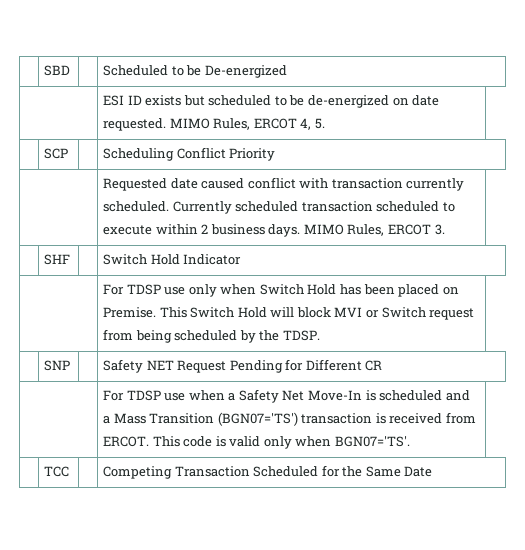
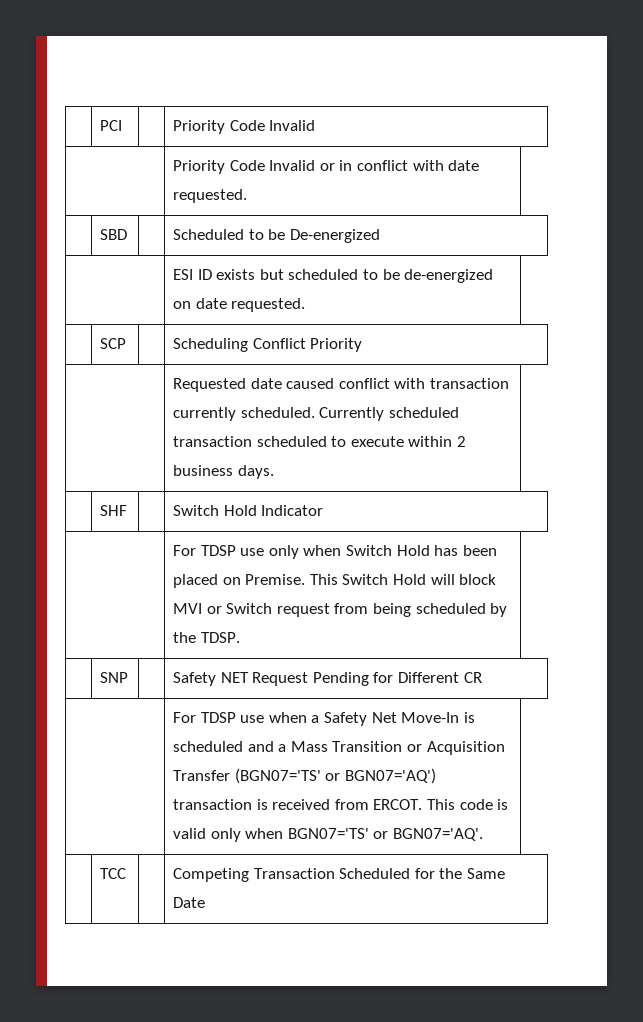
+ | PCI | | Priority Code Invalid
+ | Priority Code Invalid or in conflict with date requested.
- | ESI ID exists but scheduled to be de-energized on date requested. MIMO Rules, ERCOT 4, 5.
+ | ESI ID exists but scheduled to be de-energized on date requested.
- | Requested date caused conflict with transaction currently scheduled. Currently scheduled transaction scheduled to execute within 2 business days. MIMO Rules, ERCOT 3.
+ | Requested date caused conflict with transaction currently scheduled. Currently scheduled transaction scheduled to execute within 2 business days.
- | For TDSP use when a Safety Net Move-In is scheduled and a Mass Transition (BGN07='TS') transaction is received from ERCOT. This code is valid only when BGN07='TS'.
+ | For TDSP use when a Safety Net Move-In is scheduled and a Mass Transition or Acquisition Transfer (BGN07='TS' or BGN07='AQ') transaction is received from ERCOT. This code is valid only when BGN07='TS' or BGN07='AQ'.

